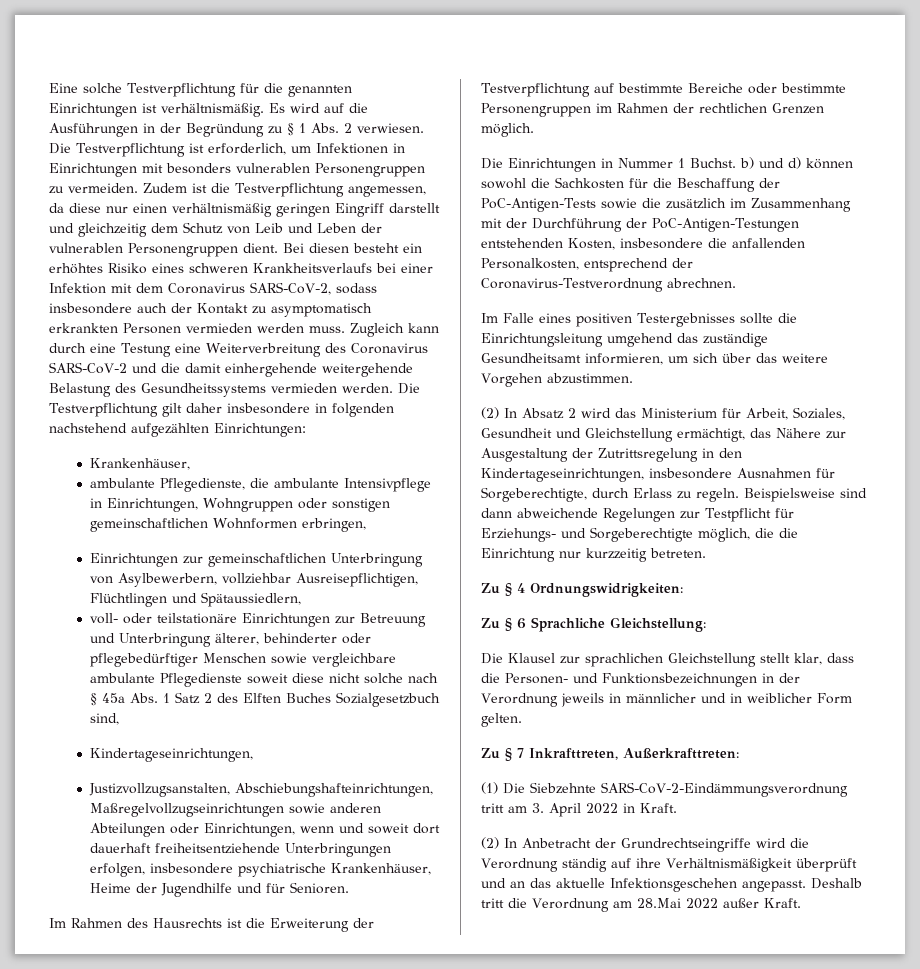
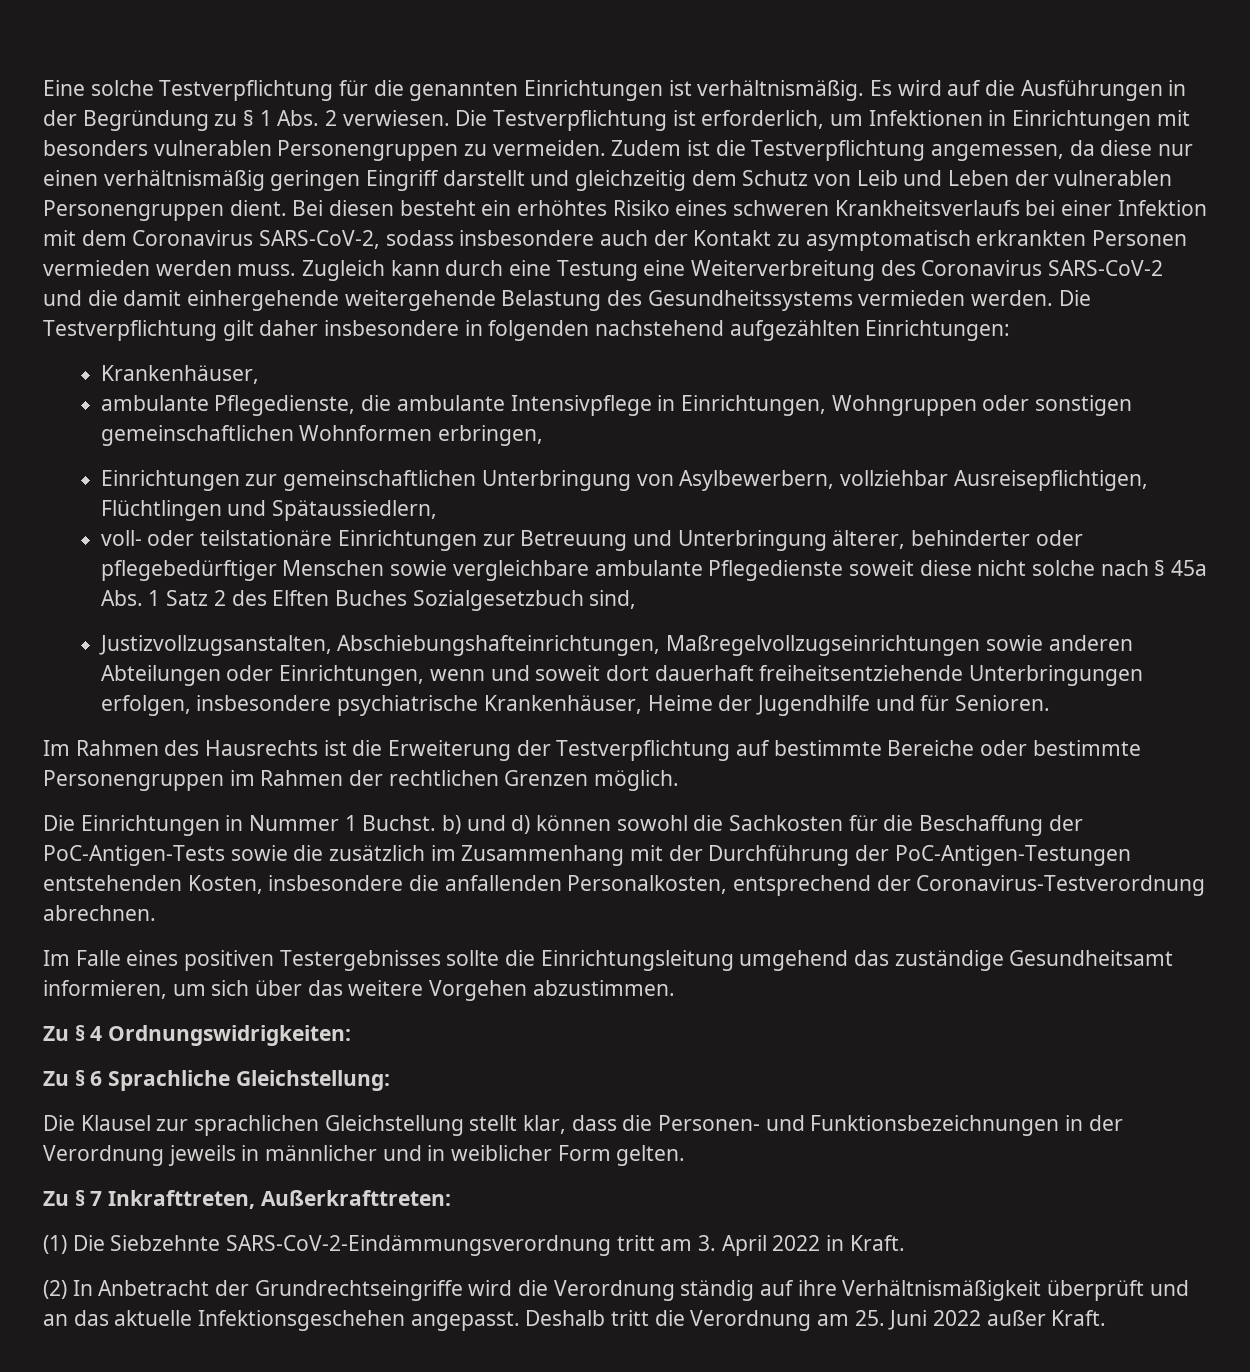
  voll- oder teilstationäre Einrichtungen zur Betreuung und Unterbringung älterer, behinderter oder pflegebedürftiger Menschen sowie vergleichbare ambulante Pflegedienste soweit diese nicht solche nach § 45a Abs. 1 Satz 2 des Elften Buches Sozialgesetzbuch sind,
- Kindertageseinrichtungen,
- (2) In Absatz 2 wird das Ministerium für Arbeit, Soziales, Gesundheit und Gleichstellung ermächtigt, das Nähere zur Ausgestaltung der Zutrittsregelung in den Kindertageseinrichtungen, insbesondere Ausnahmen für Sorgeberechtigte, durch Erlass zu regeln. Beispielsweise sind dann abweichende Regelungen zur Testpflicht für Erziehungs- und Sorgeberechtigte möglich, die die Einrichtung nur kurzzeitig betreten.
- Deshalb tritt die Verordnung am 28.Mai 2022 außer Kraft.
+ Deshalb tritt die Verordnung am 25. Juni 2022 außer Kraft.

